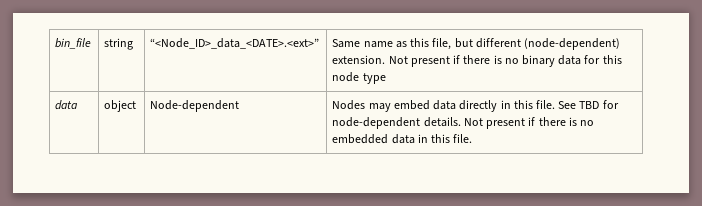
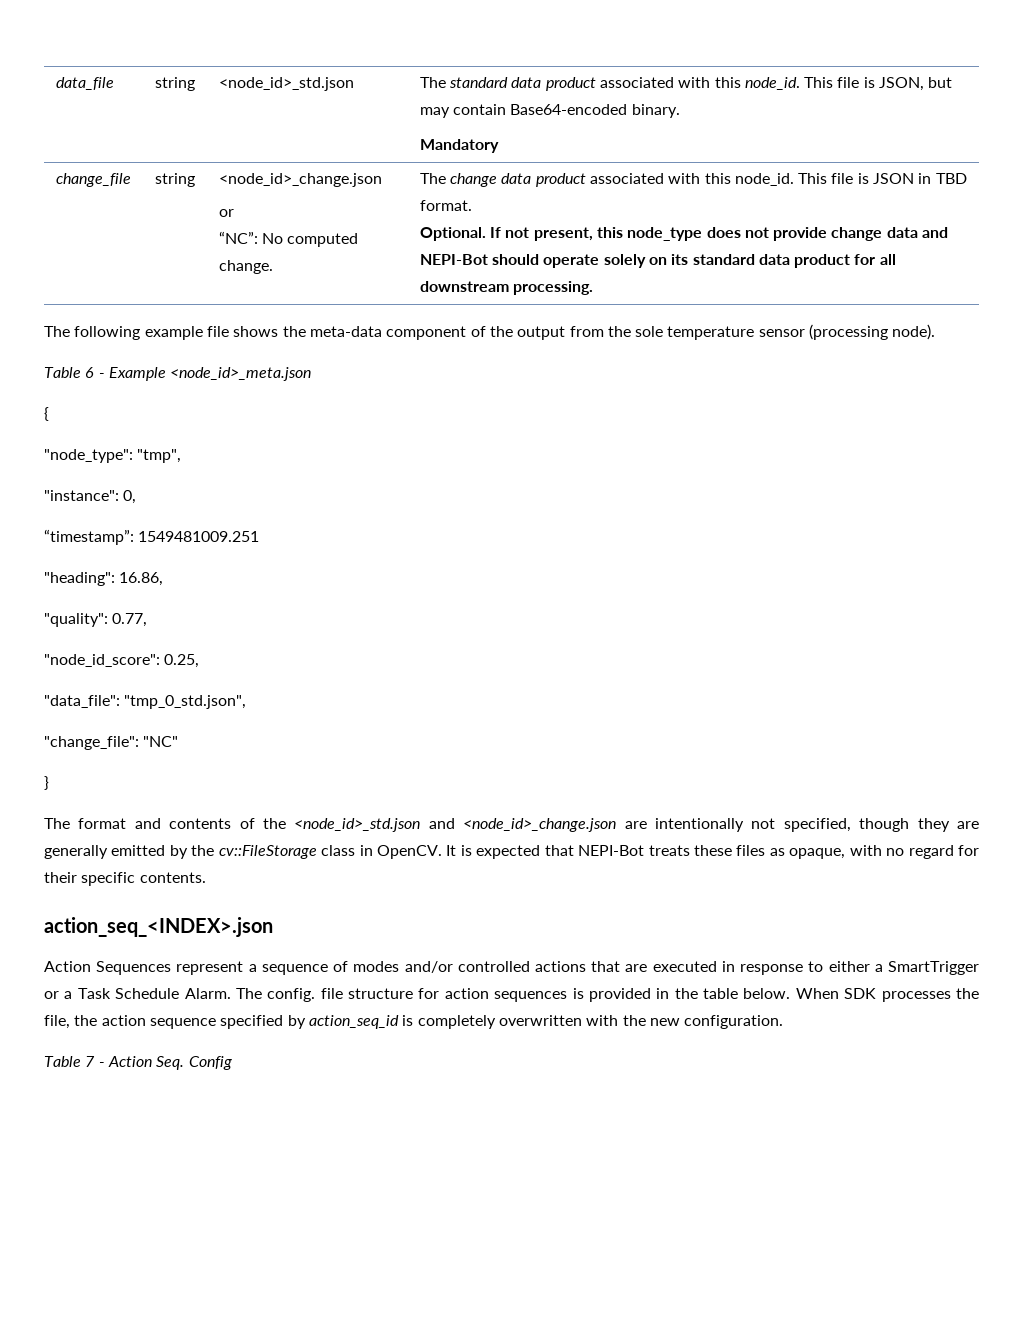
- bin_file | string | “<Node_ID>_data_<DATE>.<ext>” | Same name as this file, but different (node-dependent) extension. Not present if there is no binary data for this node type
- data | object | Node-dependent | Nodes may embed data directly in this file. See TBD for node-dependent details. Not present if there is no embedded data in this file.
+ data_file | string | <node_id>_std.json | The standard data product associated with this node_id. This file is JSON, but may contain Base64-encoded binary.
+ Mandatory
+ change_file | string | <node_id>_change.json
+ or
+ “NC”: No computed change. | The change data product associated with this node_id. This file is JSON in TBD format.
+ Optional. If not present, this node_type does not provide change data and NEPI-Bot should operate solely on its standard data product for all downstream processing.
+ The following example file shows the meta-data component of the output from the sole temperature sensor (processing node).
+ Table 6 - Example <node_id>_meta.json
+ {
+ "node_type": "tmp",
+ "instance": 0,
+ “timestamp”: 1549481009.251
+ "heading": 16.86,
+ "quality": 0.77,
+ "node_id_score": 0.25,
+ "data_file": "tmp_0_std.json",
+ "change_file": "NC"
+ }
+ The format and contents of the <node_id>_std.json and <node_id>_change.json are intentionally not specified, though they are generally emitted by the cv::FileStorage class in OpenCV. It is expected that NEPI-Bot treats these files as opaque, with no regard for their specific contents.
+ action_seq_<INDEX>.json
+ Action Sequences represent a sequence of modes and/or controlled actions that are executed in response to either a SmartTrigger or a Task Schedule Alarm. The config. file structure for action sequences is provided in the table below. When SDK processes the file, the action sequence specified by action_seq_id is completely overwritten with the new configuration.
+ Table 7 - Action Seq. Config

